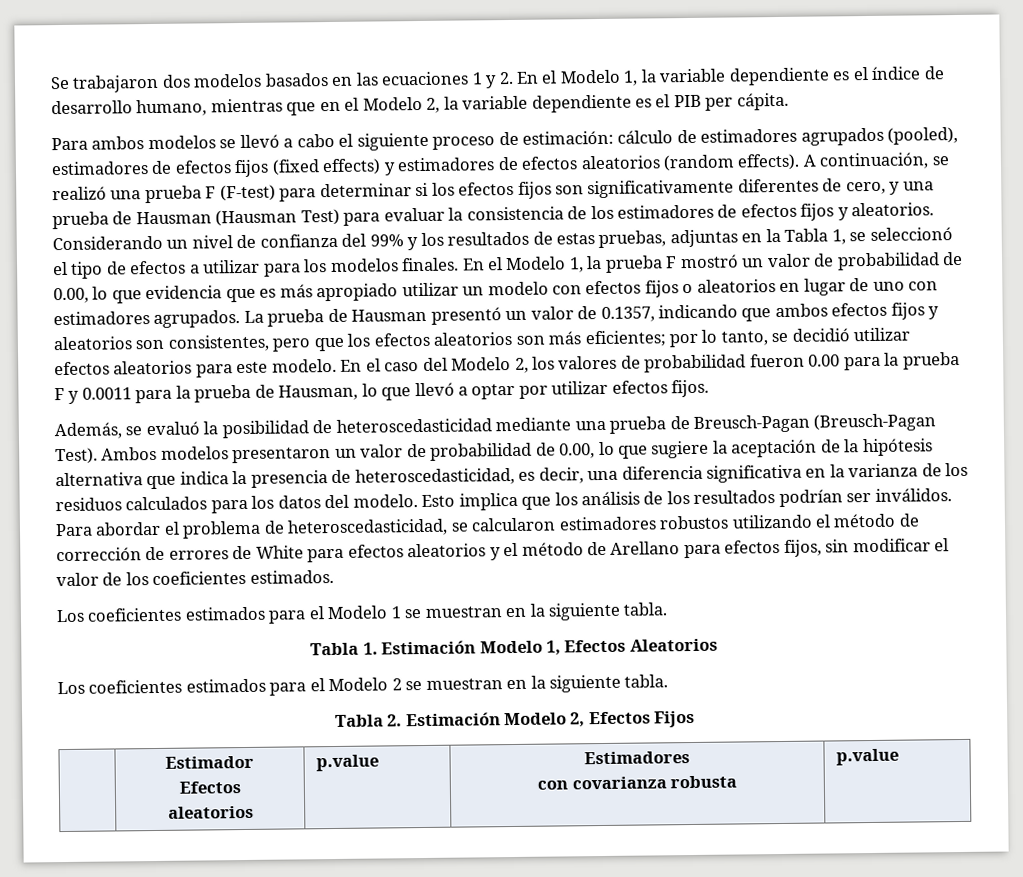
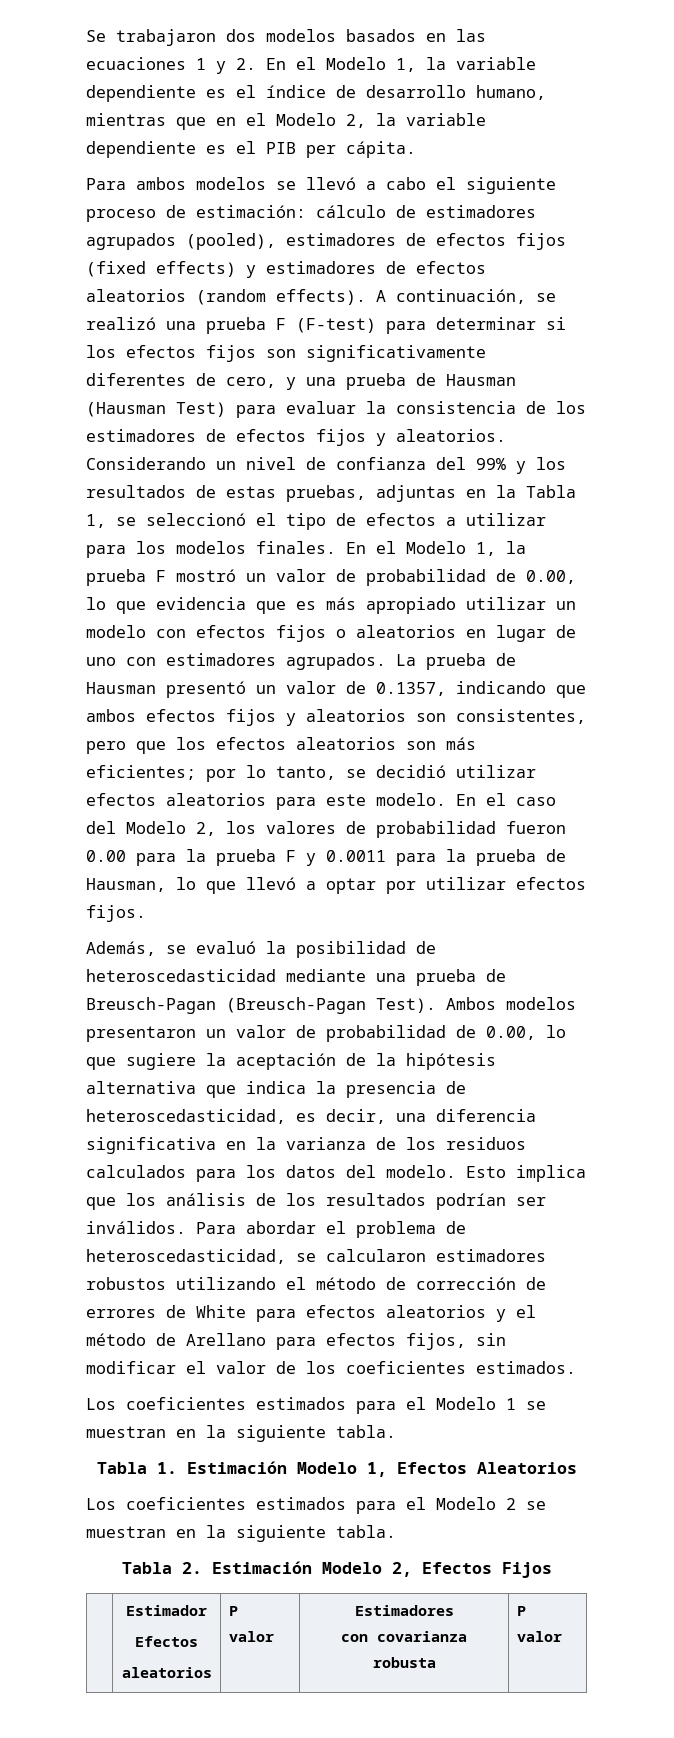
  | Estimador
  Efectos
- aleatorios | p.value | Estimadores
- con covarianza robusta | p.value
+ aleatorios | P valor | Estimadores
+ con covarianza robusta | P valor

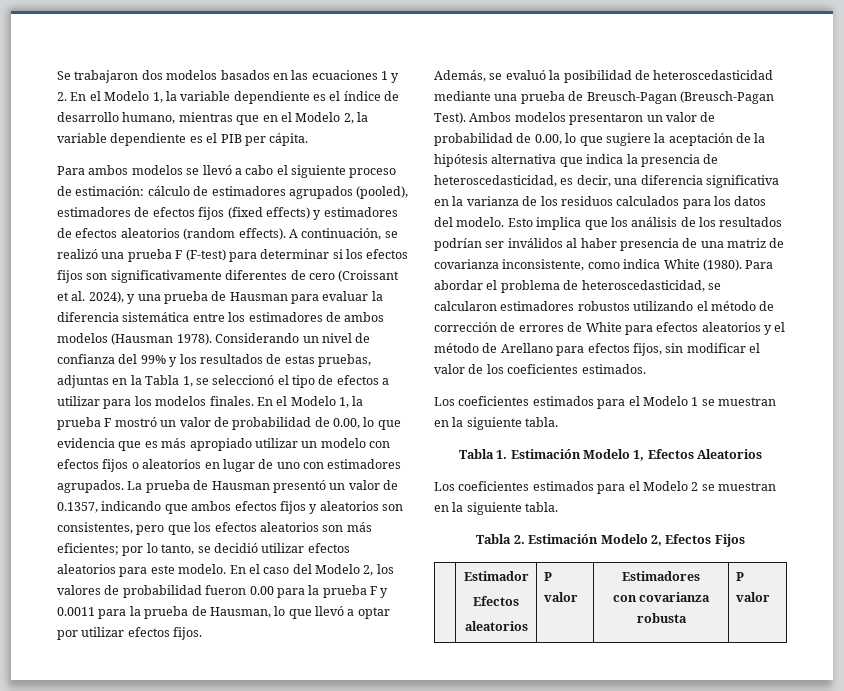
- A continuación, se realizó una prueba F (F-test) para determinar si los efectos fijos son significativamente diferentes de cero, y una prueba de Hausman (Hausman Test) para evaluar la consistencia de los estimadores de efectos fijos y aleatorios.
+ A continuación, se realizó una prueba F (F-test) para determinar si los efectos fijos son significativamente diferentes de cero (Croissant et al. 2024), y una prueba de Hausman para evaluar la diferencia sistemática entre los estimadores de ambos modelos (Hausman 1978).
- Esto implica que los análisis de los resultados podrían ser inválidos.
+ Esto implica que los análisis de los resultados podrían ser inválidos al haber presencia de una matriz de covarianza inconsistente, como indica White (1980).

